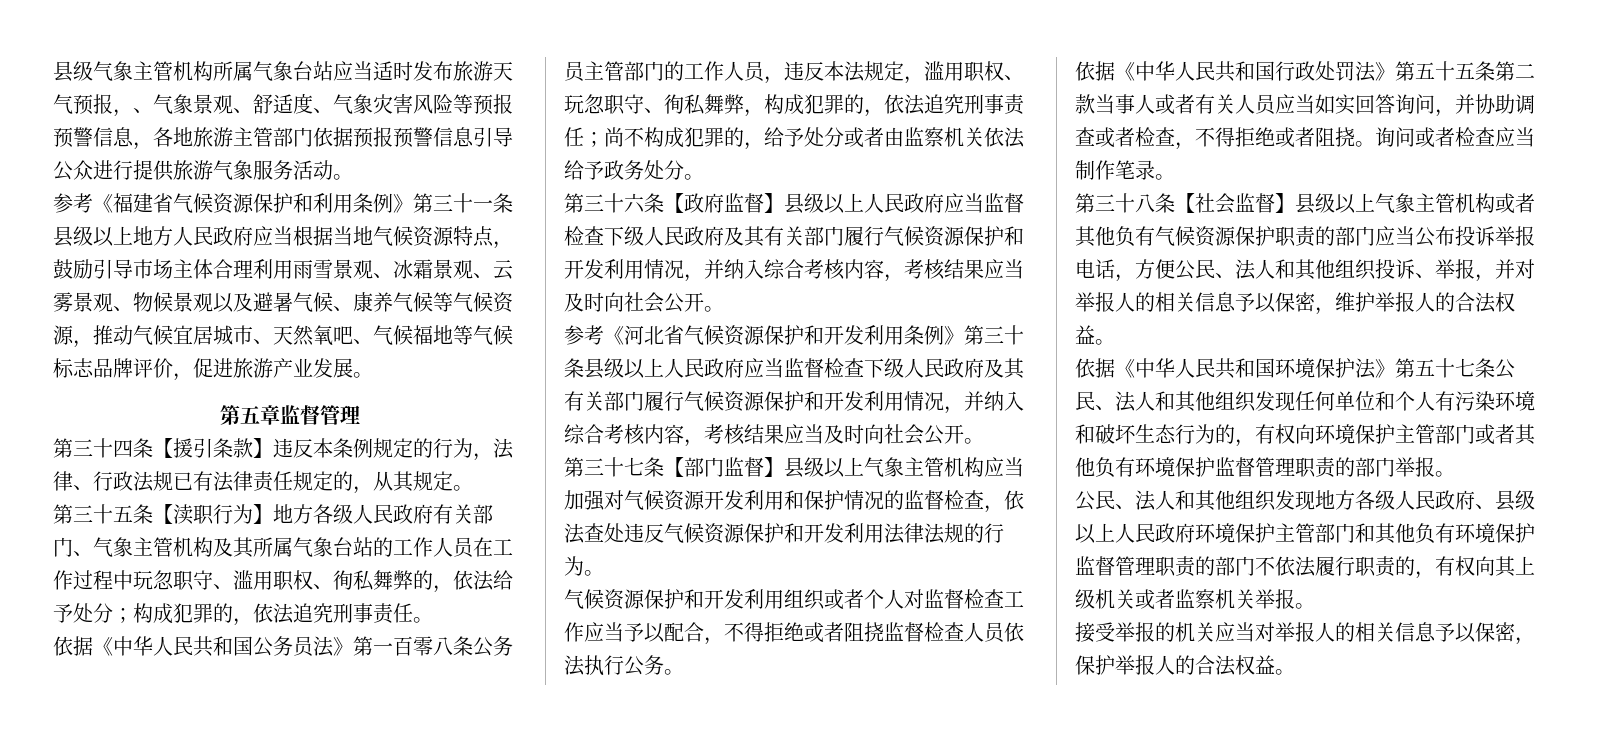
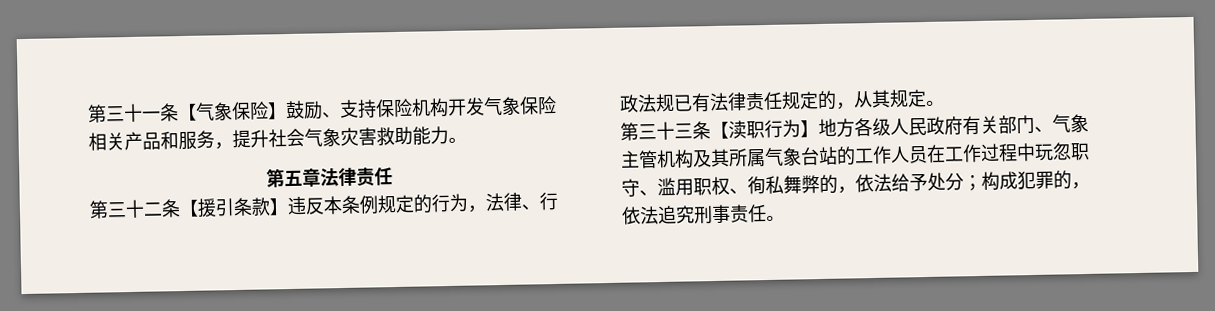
- 县级气象主管机构所属气象台站应当适时发布旅游天气预报，、气象景观、舒适度、气象灾害风险等预报预警信息，各地旅游主管部门依据预报预警信息引导公众进行提供旅游气象服务活动。
- 参考《福建省气候资源保护和利用条例》第三十一条县级以上地方人民政府应当根据当地气候资源特点，鼓励引导市场主体合理利用雨雪景观、冰霜景观、云雾景观、物候景观以及避暑气候、康养气候等气候资源，推动气候宜居城市、天然氧吧、气候福地等气候标志品牌评价，促进旅游产业发展。
+ 第三十一条【气象保险】鼓励、支持保险机构开发气象保险相关产品和服务，提升社会气象灾害救助能力。
- 第五章监督管理
- 第三十四条【援引条款】违反本条例规定的行为，法律、行政法规已有法律责任规定的，从其规定。
+ 第五章法律责任
+ 第三十二条【援引条款】违反本条例规定的行为，法律、行政法规已有法律责任规定的，从其规定。
- 第三十五条【渎职行为】地方各级人民政府有关部门、气象主管机构及其所属气象台站的工作人员在工作过程中玩忽职守、滥用职权、徇私舞弊的，依法给予处分；构成犯罪的，依法追究刑事责任。
+ 第三十三条【渎职行为】地方各级人民政府有关部门、气象主管机构及其所属气象台站的工作人员在工作过程中玩忽职守、滥用职权、徇私舞弊的，依法给予处分；构成犯罪的，依法追究刑事责任。
- 依据《中华人民共和国公务员法》第一百零八条公务员主管部门的工作人员，违反本法规定，滥用职权、玩忽职守、徇私舞弊，构成犯罪的，依法追究刑事责任；尚不构成犯罪的，给予处分或者由监察机关依法给予政务处分。
- 第三十六条【政府监督】县级以上人民政府应当监督检查下级人民政府及其有关部门履行气候资源保护和开发利用情况，并纳入综合考核内容，考核结果应当及时向社会公开。
- 参考《河北省气候资源保护和开发利用条例》第三十条县级以上人民政府应当监督检查下级人民政府及其有关部门履行气候资源保护和开发利用情况，并纳入综合考核内容，考核结果应当及时向社会公开。
- 第三十七条【部门监督】县级以上气象主管机构应当加强对气候资源开发利用和保护情况的监督检查，依法查处违反气候资源保护和开发利用法律法规的行为。
- 气候资源保护和开发利用组织或者个人对监督检查工作应当予以配合，不得拒绝或者阻挠监督检查人员依法执行公务。
- 依据《中华人民共和国行政处罚法》第五十五条第二款当事人或者有关人员应当如实回答询问，并协助调查或者检查，不得拒绝或者阻挠。询问或者检查应当制作笔录。
- 第三十八条【社会监督】县级以上气象主管机构或者其他负有气候资源保护职责的部门应当公布投诉举报电话，方便公民、法人和其他组织投诉、举报，并对举报人的相关信息予以保密，维护举报人的合法权益。
- 依据《中华人民共和国环境保护法》第五十七条公民、法人和其他组织发现任何单位和个人有污染环境和破坏生态行为的，有权向环境保护主管部门或者其他负有环境保护监督管理职责的部门举报。
- 公民、法人和其他组织发现地方各级人民政府、县级以上人民政府环境保护主管部门和其他负有环境保护监督管理职责的部门不依法履行职责的，有权向其上级机关或者监察机关举报。
- 接受举报的机关应当对举报人的相关信息予以保密，保护举报人的合法权益。

